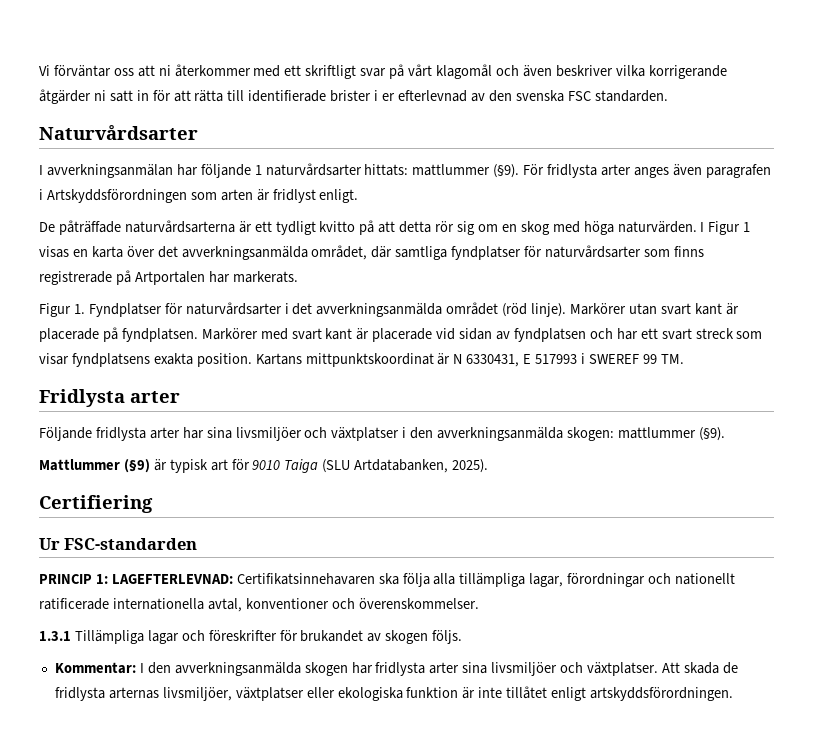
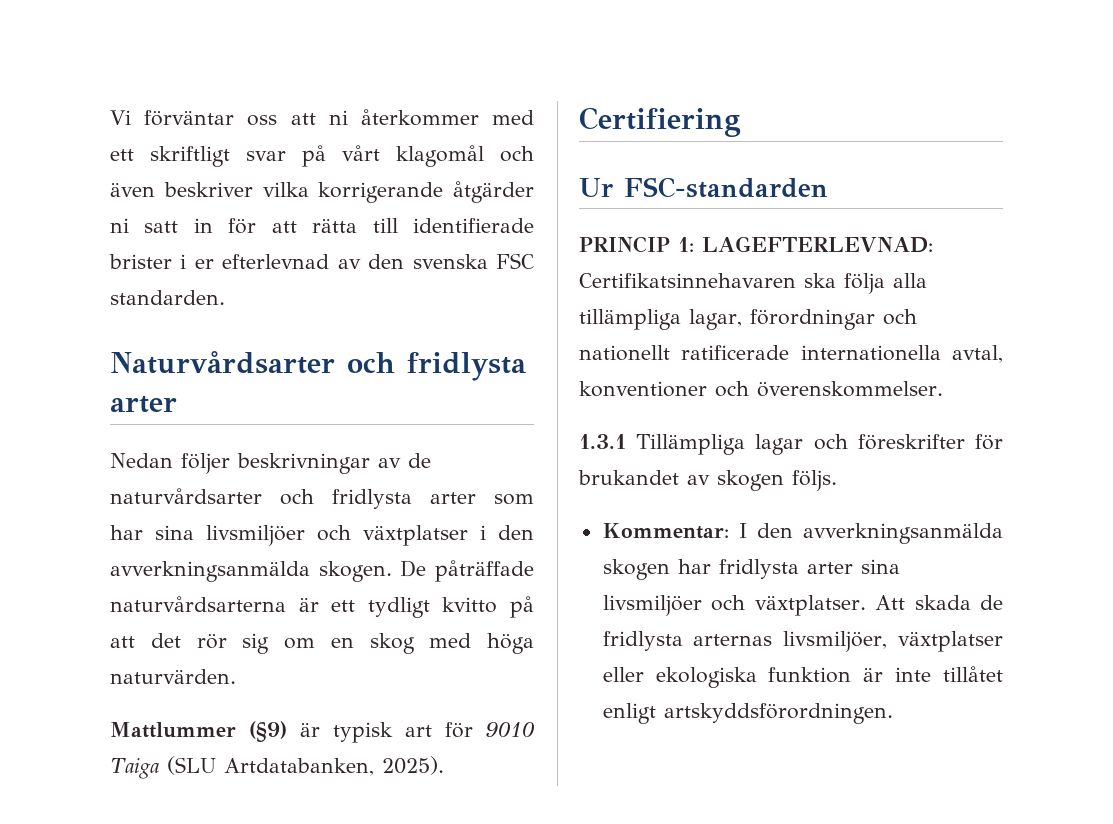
- Naturvårdsarter
- I avverkningsanmälan har följande 1 naturvårdsarter hittats: mattlummer (§9). För fridlysta arter anges även paragrafen i Artskyddsförordningen som arten är fridlyst enligt.
- De påträffade naturvårdsarterna är ett tydligt kvitto på att detta rör sig om en skog med höga naturvärden. I Figur 1 visas en karta över det avverkningsanmälda området, där samtliga fyndplatser för naturvårdsarter som finns registrerade på Artportalen har markerats.
- Figur 1. Fyndplatser för naturvårdsarter i det avverkningsanmälda området (röd linje). Markörer utan svart kant är placerade på fyndplatsen. Markörer med svart kant är placerade vid sidan av fyndplatsen och har ett svart streck som visar fyndplatsens exakta position. Kartans mittpunktskoordinat är N 6330431, E 517993 i SWEREF 99 TM.
- Fridlysta arter
- Följande fridlysta arter har sina livsmiljöer och växtplatser i den avverkningsanmälda skogen: mattlummer (§9).
+ Naturvårdsarter och fridlysta arter
+ Nedan följer beskrivningar av de naturvårdsarter och fridlysta arter som har sina livsmiljöer och växtplatser i den avverkningsanmälda skogen. De påträffade naturvårdsarterna är ett tydligt kvitto på att det rör sig om en skog med höga naturvärden.

